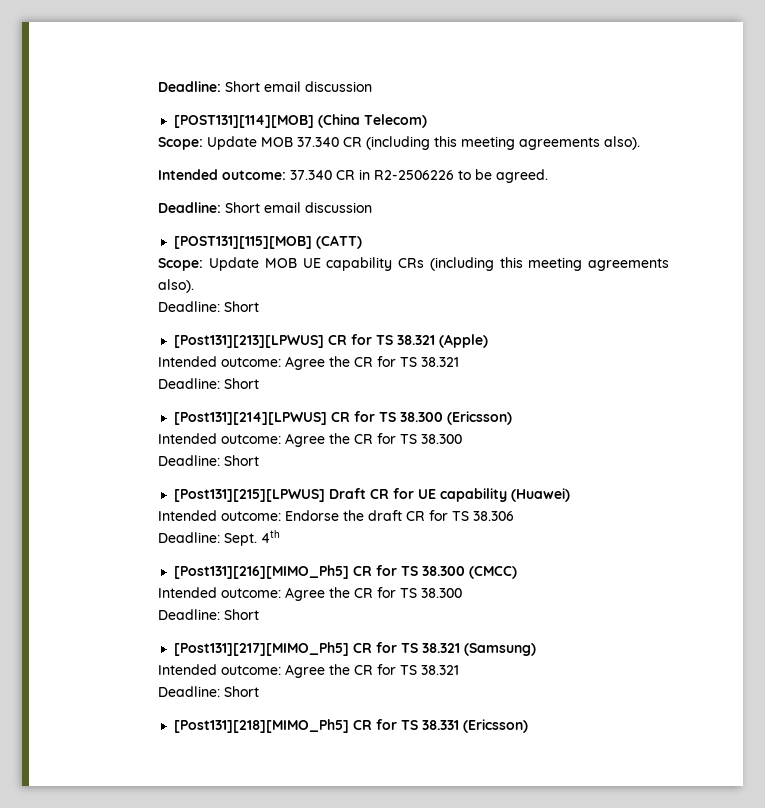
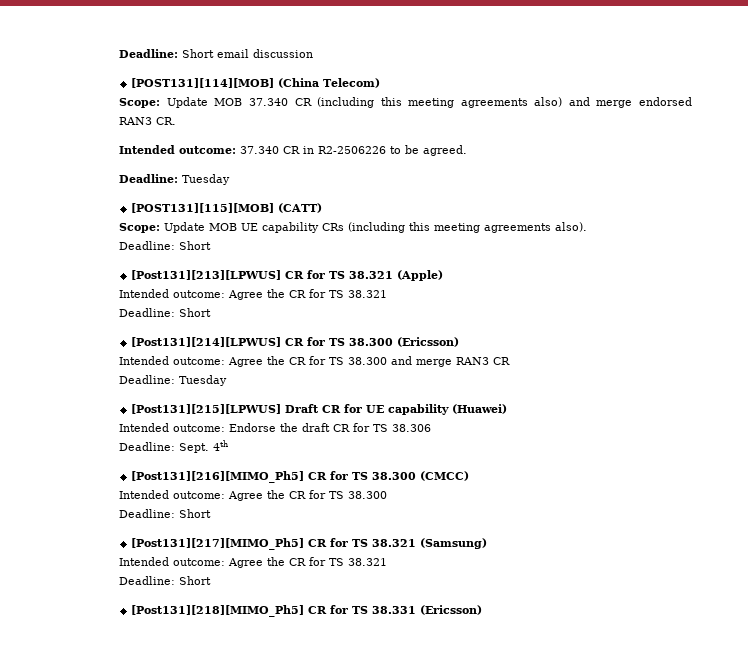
- Scope: Update MOB 37.340 CR (including this meeting agreements also).
+ Scope: Update MOB 37.340 CR (including this meeting agreements also) and merge endorsed RAN3 CR.
  Intended outcome: 37.340 CR in R2-2506226 to be agreed.
- Deadline: Short email discussion
+ Deadline: Tuesday
  [Post131][214][LPWUS] CR for TS 38.300 (Ericsson)
- Intended outcome: Agree the CR for TS 38.300
- Deadline: Short
+ Intended outcome: Agree the CR for TS 38.300 and merge RAN3 CR
+ Deadline: Tuesday

